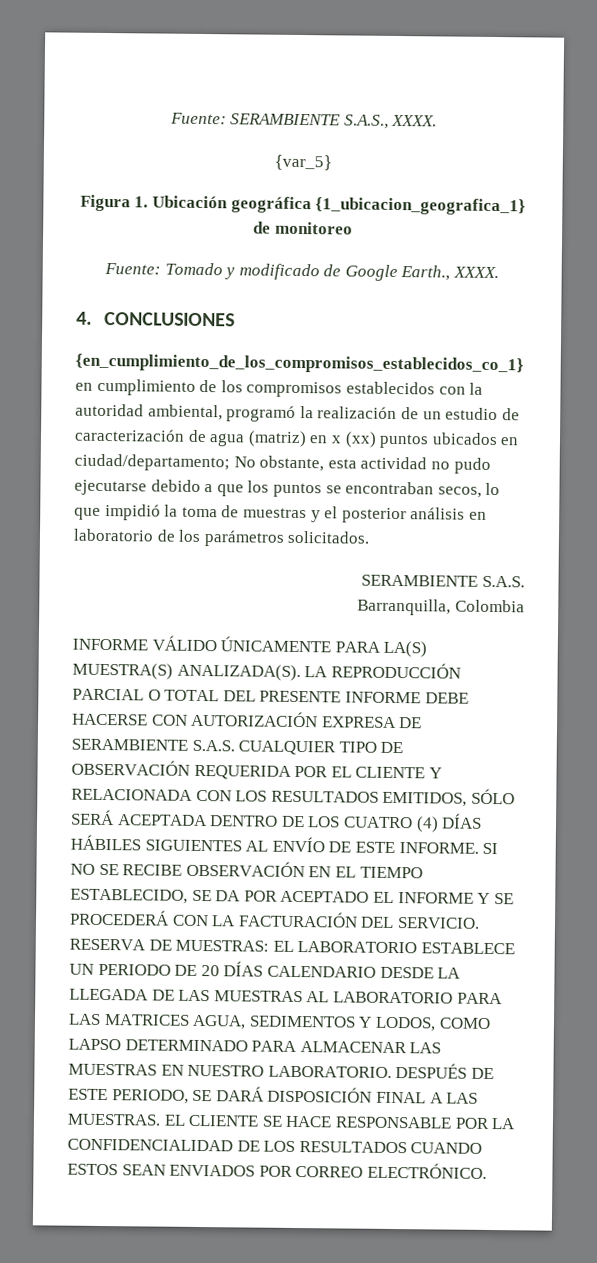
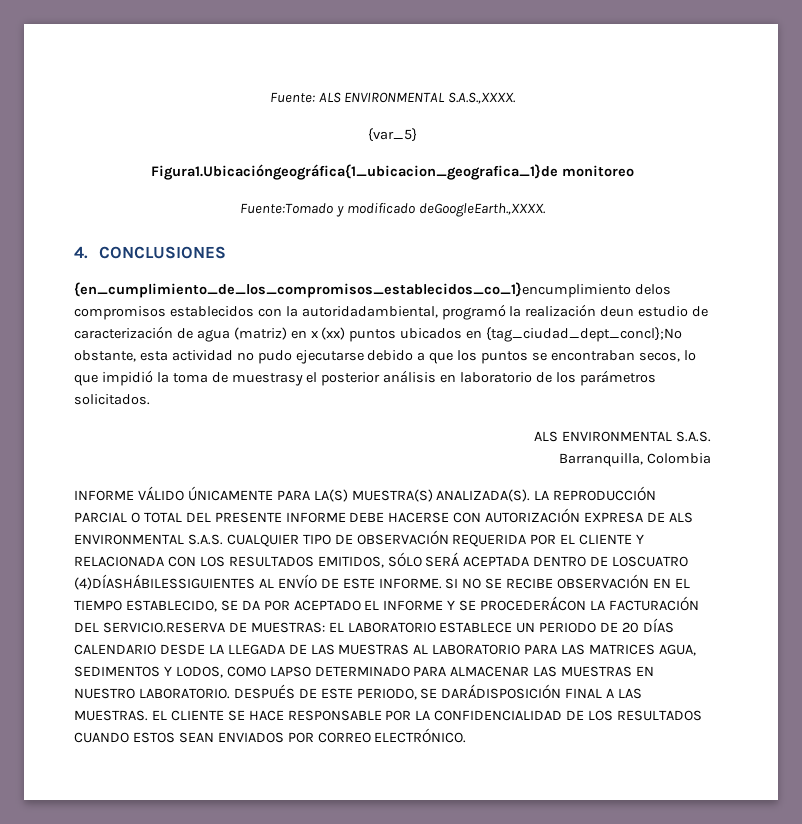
- Fuente: SERAMBIENTE S.A.S., XXXX.
+ Fuente: ALS ENVIRONMENTAL S.A.S.,XXXX.
  {var_5}
- Figura 1. Ubicación geográfica {1_ubicacion_geografica_1} de monitoreo
- Fuente: Tomado y modificado de Google Earth., XXXX.
+ Figura1.Ubicacióngeográfica{1_ubicacion_geografica_1}de monitoreo
+ Fuente:Tomado y modificado deGoogleEarth.,XXXX.
  4. CONCLUSIONES
- {en_cumplimiento_de_los_compromisos_establecidos_co_1} en cumplimiento de los compromisos establecidos con la autoridad ambiental, programó la realización de un estudio de caracterización de agua (matriz) en x (xx) puntos ubicados en ciudad/departamento; No obstante, esta actividad no pudo ejecutarse debido a que los puntos se encontraban secos, lo que impidió la toma de muestras y el posterior análisis en laboratorio de los parámetros solicitados.
- SERAMBIENTE S.A.S.
+ {en_cumplimiento_de_los_compromisos_establecidos_co_1}encumplimiento delos compromisos establecidos con la autoridadambiental, programó la realización deun estudio de caracterización de agua (matriz) en x (xx) puntos ubicados en {tag_ciudad_dept_concl};No obstante, esta actividad no pudo ejecutarse debido a que los puntos se encontraban secos, lo que impidió la toma de muestrasy el posterior análisis en laboratorio de los parámetros solicitados.
+ ALS ENVIRONMENTAL S.A.S.
- LA REPRODUCCIÓN PARCIAL O TOTAL DEL PRESENTE INFORME DEBE HACERSE CON AUTORIZACIÓN EXPRESA DE SERAMBIENTE S.A.S. CUALQUIER TIPO DE OBSERVACIÓN REQUERIDA POR EL CLIENTE Y RELACIONADA CON LOS RESULTADOS EMITIDOS, SÓLO SERÁ ACEPTADA DENTRO DE LOS CUATRO (4) DÍAS HÁBILES SIGUIENTES AL ENVÍO DE ESTE INFORME.
+ LA REPRODUCCIÓN PARCIAL O TOTAL DEL PRESENTE INFORME DEBE HACERSE CON AUTORIZACIÓN EXPRESA DE ALS ENVIRONMENTAL S.A.S. CUALQUIER TIPO DE OBSERVACIÓN REQUERIDA POR EL CLIENTE Y RELACIONADA CON LOS RESULTADOS EMITIDOS, SÓLO SERÁ ACEPTADA DENTRO DE LOSCUATRO (4)DÍASHÁBILESSIGUIENTES AL ENVÍO DE ESTE INFORME.
- SI NO SE RECIBE OBSERVACIÓN EN EL TIEMPO ESTABLECIDO, SE DA POR ACEPTADO EL INFORME Y SE PROCEDERÁ CON LA FACTURACIÓN DEL SERVICIO. RESERVA DE MUESTRAS: EL LABORATORIO ESTABLECE UN PERIODO DE 20 DÍAS CALENDARIO DESDE LA LLEGADA DE LAS MUESTRAS AL LABORATORIO PARA LAS MATRICES AGUA, SEDIMENTOS Y LODOS, COMO LAPSO DETERMINADO PARA ALMACENAR LAS MUESTRAS EN NUESTRO LABORATORIO.
+ SI NO SE RECIBE OBSERVACIÓN EN EL TIEMPO ESTABLECIDO, SE DA POR ACEPTADO EL INFORME Y SE PROCEDERÁCON LA FACTURACIÓN DEL SERVICIO.RESERVA DE MUESTRAS: EL LABORATORIO ESTABLECE UN PERIODO DE 20 DÍAS CALENDARIO DESDE LA LLEGADA DE LAS MUESTRAS AL LABORATORIO PARA LAS MATRICES AGUA, SEDIMENTOS Y LODOS, COMO LAPSO DETERMINADO PARA ALMACENAR LAS MUESTRAS EN NUESTRO LABORATORIO.
- DESPUÉS DE ESTE PERIODO, SE DARÁ DISPOSICIÓN FINAL A LAS MUESTRAS.
+ DESPUÉS DE ESTE PERIODO, SE DARÁDISPOSICIÓN FINAL A LAS MUESTRAS.

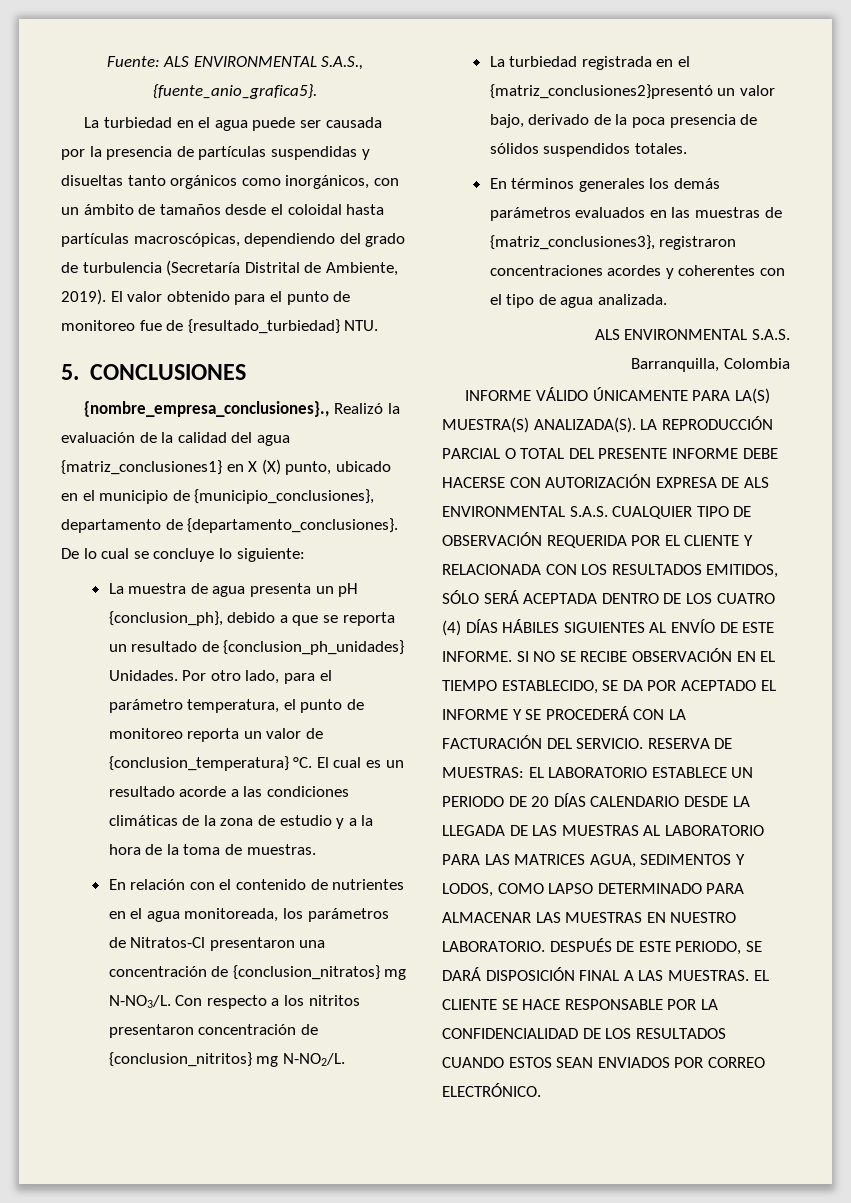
- Fuente: ALS ENVIRONMENTAL S.A.S.,XXXX.
- {var_5}
- Figura1.Ubicacióngeográfica{1_ubicacion_geografica_1}de monitoreo
- Fuente:Tomado y modificado deGoogleEarth.,XXXX.
- 4. CONCLUSIONES
- {en_cumplimiento_de_los_compromisos_establecidos_co_1}encumplimiento delos compromisos establecidos con la autoridadambiental, programó la realización deun estudio de caracterización de agua (matriz) en x (xx) puntos ubicados en {tag_ciudad_dept_concl};No obstante, esta actividad no pudo ejecutarse debido a que los puntos se encontraban secos, lo que impidió la toma de muestrasy el posterior análisis en laboratorio de los parámetros solicitados.
+ Fuente: ALS ENVIRONMENTAL S.A.S., {fuente_anio_grafica5}.
+ La turbiedad en el agua puede ser causada por la presencia de partículas suspendidas y disueltas tanto orgánicos como inorgánicos, con un ámbito de tamaños desde el coloidal hasta partículas macroscópicas, dependiendo del grado de turbulencia (Secretaría Distrital de Ambiente, 2019). El valor obtenido para el punto de monitoreo fue de {resultado_turbiedad} NTU.
+ 5. CONCLUSIONES
+ {nombre_empresa_conclusiones}., Realizó la evaluación de la calidad del agua {matriz_conclusiones1} en X (X) punto, ubicado en el municipio de {municipio_conclusiones}, departamento de {departamento_conclusiones}. De lo cual se concluye lo siguiente:
+ La muestra de agua presenta un pH {conclusion_ph}, debido a que se reporta un resultado de {conclusion_ph_unidades} Unidades. Por otro lado, para el parámetro temperatura, el punto de monitoreo reporta un valor de {conclusion_temperatura} °C. El cual es un resultado acorde a las condiciones climáticas de la zona de estudio y a la hora de la toma de muestras.
+ En relación con el contenido de nutrientes en el agua monitoreada, los parámetros de Nitratos-Cl presentaron una concentración de {conclusion_nitratos} mg N-NO3/L. Con respecto a los nitritos presentaron concentración de {conclusion_nitritos} mg N-NO2/L.
+ La turbiedad registrada en el {matriz_conclusiones2}presentó un valor bajo, derivado de la poca presencia de sólidos suspendidos totales.
+ En términos generales los demás parámetros evaluados en las muestras de {matriz_conclusiones3}, registraron concentraciones acordes y coherentes con el tipo de agua analizada.
- LA REPRODUCCIÓN PARCIAL O TOTAL DEL PRESENTE INFORME DEBE HACERSE CON AUTORIZACIÓN EXPRESA DE ALS ENVIRONMENTAL S.A.S. CUALQUIER TIPO DE OBSERVACIÓN REQUERIDA POR EL CLIENTE Y RELACIONADA CON LOS RESULTADOS EMITIDOS, SÓLO SERÁ ACEPTADA DENTRO DE LOSCUATRO (4)DÍASHÁBILESSIGUIENTES AL ENVÍO DE ESTE INFORME.
+ LA REPRODUCCIÓN PARCIAL O TOTAL DEL PRESENTE INFORME DEBE HACERSE CON AUTORIZACIÓN EXPRESA DE ALS ENVIRONMENTAL S.A.S. CUALQUIER TIPO DE OBSERVACIÓN REQUERIDA POR EL CLIENTE Y RELACIONADA CON LOS RESULTADOS EMITIDOS, SÓLO SERÁ ACEPTADA DENTRO DE LOS CUATRO (4) DÍAS HÁBILES SIGUIENTES AL ENVÍO DE ESTE INFORME.
- SI NO SE RECIBE OBSERVACIÓN EN EL TIEMPO ESTABLECIDO, SE DA POR ACEPTADO EL INFORME Y SE PROCEDERÁCON LA FACTURACIÓN DEL SERVICIO.RESERVA DE MUESTRAS: EL LABORATORIO ESTABLECE UN PERIODO DE 20 DÍAS CALENDARIO DESDE LA LLEGADA DE LAS MUESTRAS AL LABORATORIO PARA LAS MATRICES AGUA, SEDIMENTOS Y LODOS, COMO LAPSO DETERMINADO PARA ALMACENAR LAS MUESTRAS EN NUESTRO LABORATORIO.
+ SI NO SE RECIBE OBSERVACIÓN EN EL TIEMPO ESTABLECIDO, SE DA POR ACEPTADO EL INFORME Y SE PROCEDERÁ CON LA FACTURACIÓN DEL SERVICIO. RESERVA DE MUESTRAS: EL LABORATORIO ESTABLECE UN PERIODO DE 20 DÍAS CALENDARIO DESDE LA LLEGADA DE LAS MUESTRAS AL LABORATORIO PARA LAS MATRICES AGUA, SEDIMENTOS Y LODOS, COMO LAPSO DETERMINADO PARA ALMACENAR LAS MUESTRAS EN NUESTRO LABORATORIO.
- DESPUÉS DE ESTE PERIODO, SE DARÁDISPOSICIÓN FINAL A LAS MUESTRAS.
+ DESPUÉS DE ESTE PERIODO, SE DARÁ DISPOSICIÓN FINAL A LAS MUESTRAS.

